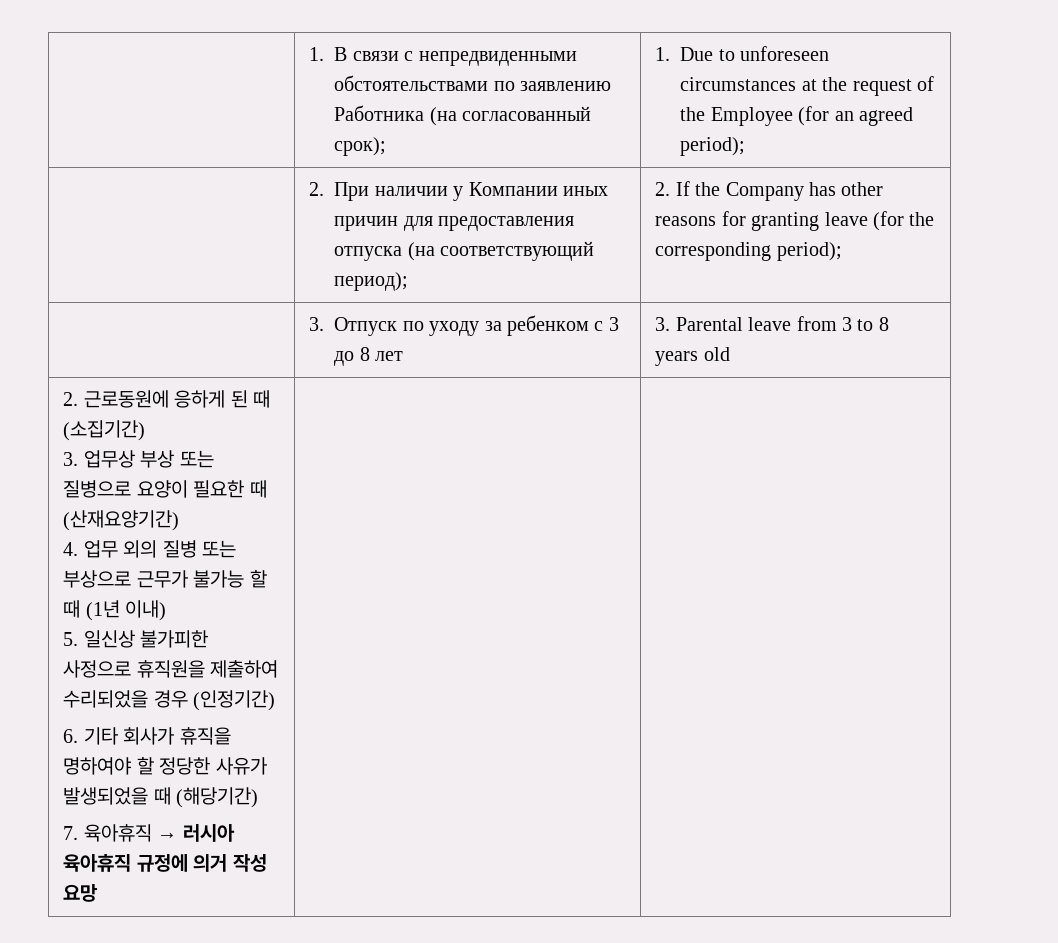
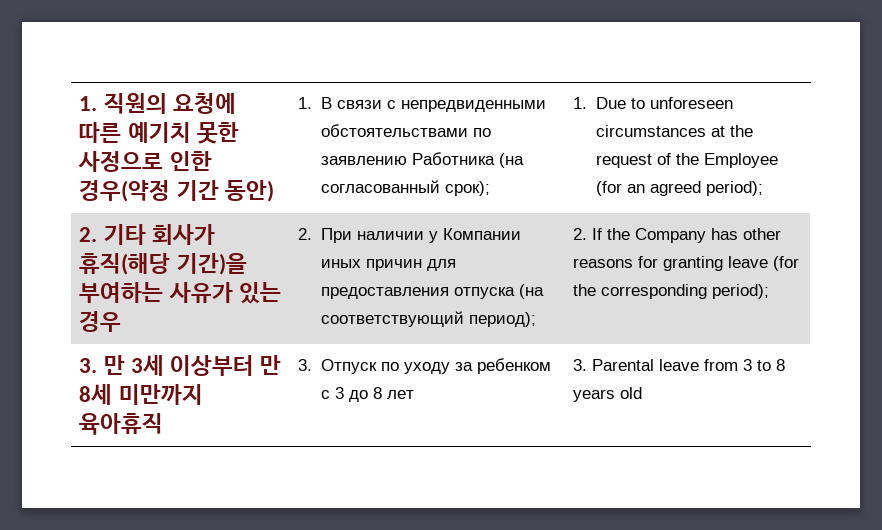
- | 1. В связи с непредвиденными обстоятельствами по заявлению Работника (на согласованный срок); | 1. Due to unforeseen circumstances at the request of the Employee (for an agreed period);
+ 1. 직원의 요청에 따른 예기치 못한 사정으로 인한 경우(약정 기간 동안) | 1. В связи с непредвиденными обстоятельствами по заявлению Работника (на согласованный срок); | 1. Due to unforeseen circumstances at the request of the Employee (for an agreed period);
- | 2. При наличии у Компании иных причин для предоставления отпуска (на соответствующий период); | 2. If the Company has other reasons for granting leave (for the corresponding period);
+ 2. 기타 회사가 휴직(해당 기간)을 부여하는 사유가 있는 경우 | 2. При наличии у Компании иных причин для предоставления отпуска (на соответствующий период); | 2. If the Company has other reasons for granting leave (for the corresponding period);
- | 3. Отпуск по уходу за ребенком с 3 до 8 лет | 3. Parental leave from 3 to 8 years old
+ 3. 만 3세 이상부터 만 8세 미만까지 육아휴직 | 3. Отпуск по уходу за ребенком с 3 до 8 лет | 3. Parental leave from 3 to 8 years old
- 2. 근로동원에 응하게 된 때 (소집기간)
- 3. 업무상 부상 또는 질병으로 요양이 필요한 때 (산재요양기간)
- 4. 업무 외의 질병 또는 부상으로 근무가 불가능 할 때 (1년 이내)
- 5. 일신상 불가피한 사정으로 휴직원을 제출하여 수리되었을 경우 (인정기간)
- 6. 기타 회사가 휴직을 명하여야 할 정당한 사유가 발생되었을 때 (해당기간)
- 7. 육아휴직 → 러시아 육아휴직 규정에 의거 작성 요망

